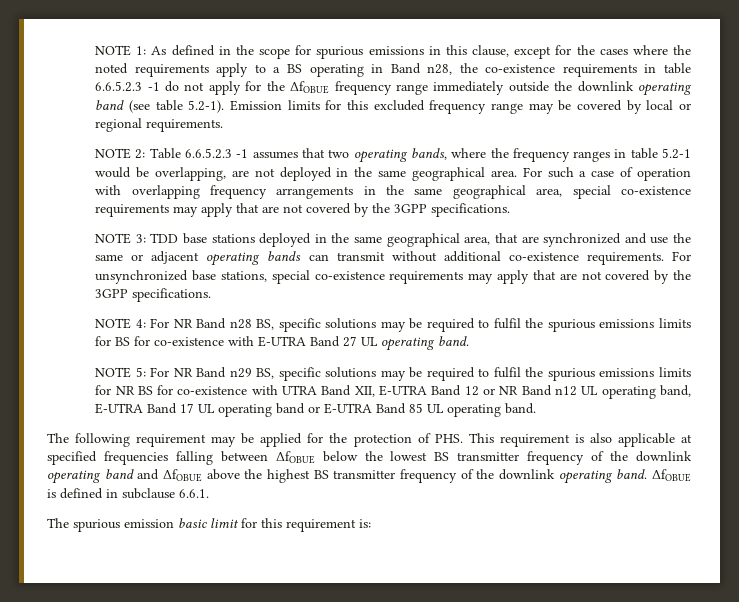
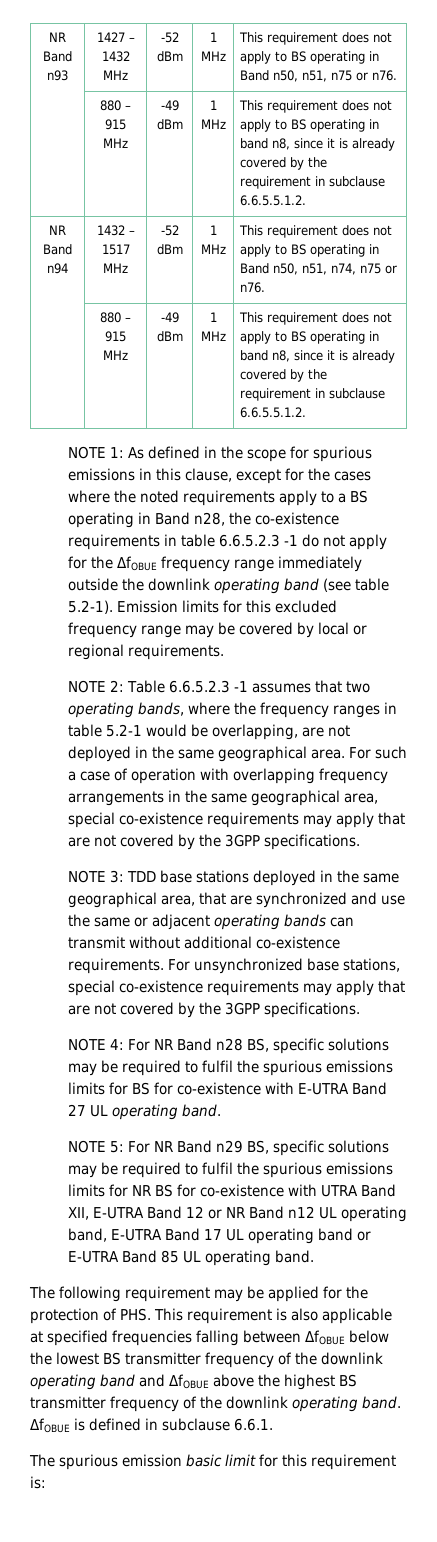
+ NR Band n93 | 1427 – 1432 MHz | -52 dBm | 1 MHz | This requirement does not apply to BS operating in Band n50, n51, n75 or n76.
+ | 880 – 915 MHz | -49 dBm | 1 MHz | This requirement does not apply to BS operating in band n8, since it is already covered by the requirement in subclause 6.6.5.5.1.2.
+ NR Band n94 | 1432 – 1517 MHz | -52 dBm | 1 MHz | This requirement does not apply to BS operating in Band n50, n51, n74, n75 or n76.
+ | 880 – 915 MHz | -49 dBm | 1 MHz | This requirement does not apply to BS operating in band n8, since it is already covered by the requirement in subclause 6.6.5.5.1.2.

